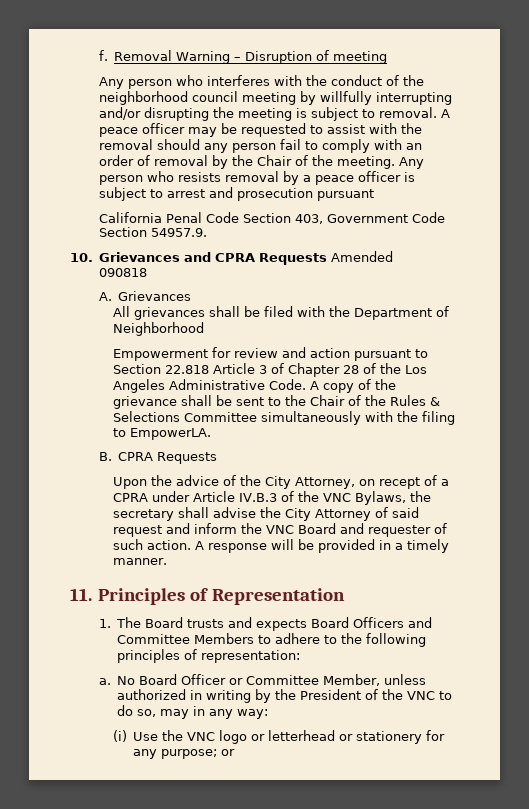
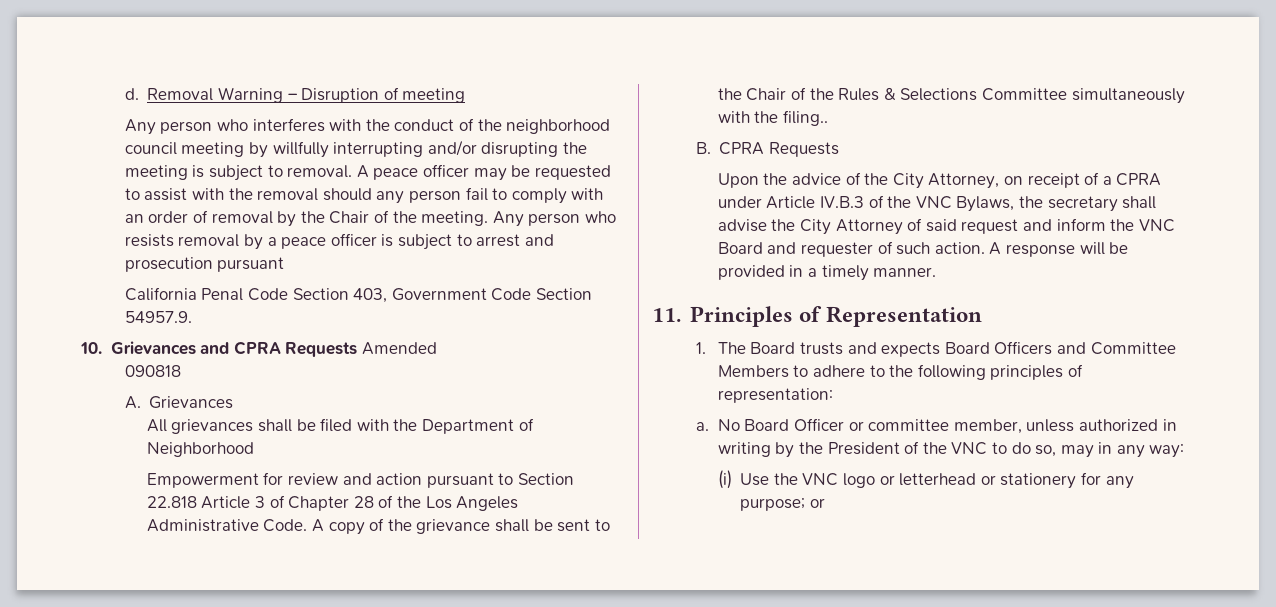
- f.
+ d.
- A copy of the grievance shall be sent to the Chair of the Rules & Selections Committee simultaneously with the filing to EmpowerLA.
+ A copy of the grievance shall be sent to the Chair of the Rules & Selections Committee simultaneously with the filing..
- Upon the advice of the City Attorney, on recept of a CPRA under Article IV.B.3 of the VNC Bylaws, the secretary shall advise the City Attorney of said request and inform the VNC Board and requester of such action.
+ Upon the advice of the City Attorney, on receipt of a CPRA under Article IV.B.3 of the VNC Bylaws, the secretary shall advise the City Attorney of said request and inform the VNC Board and requester of such action.
- No Board Officer or Committee Member, unless authorized in writing by the President of the VNC to do so, may in any way:
+ No Board Officer or committee member, unless authorized in writing by the President of the VNC to do so, may in any way:

